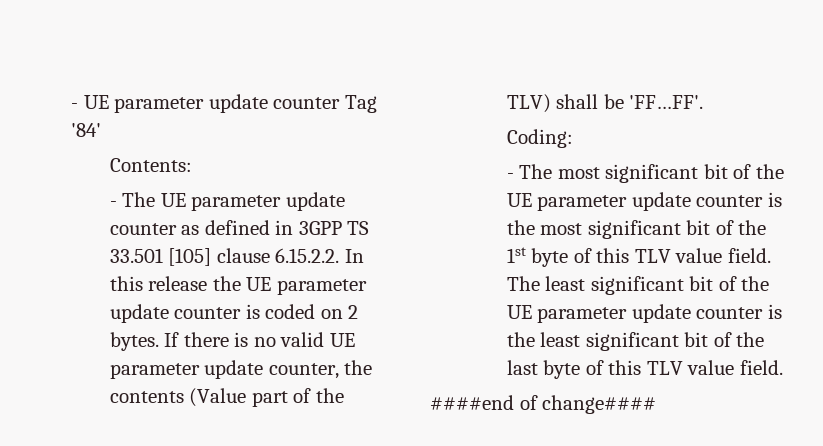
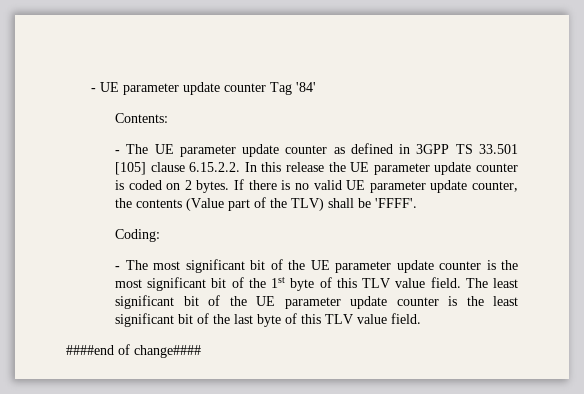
- If there is no valid UE parameter update counter, the contents (Value part of the TLV) shall be 'FF…FF'.
+ If there is no valid UE parameter update counter, the contents (Value part of the TLV) shall be 'FFFF'.

